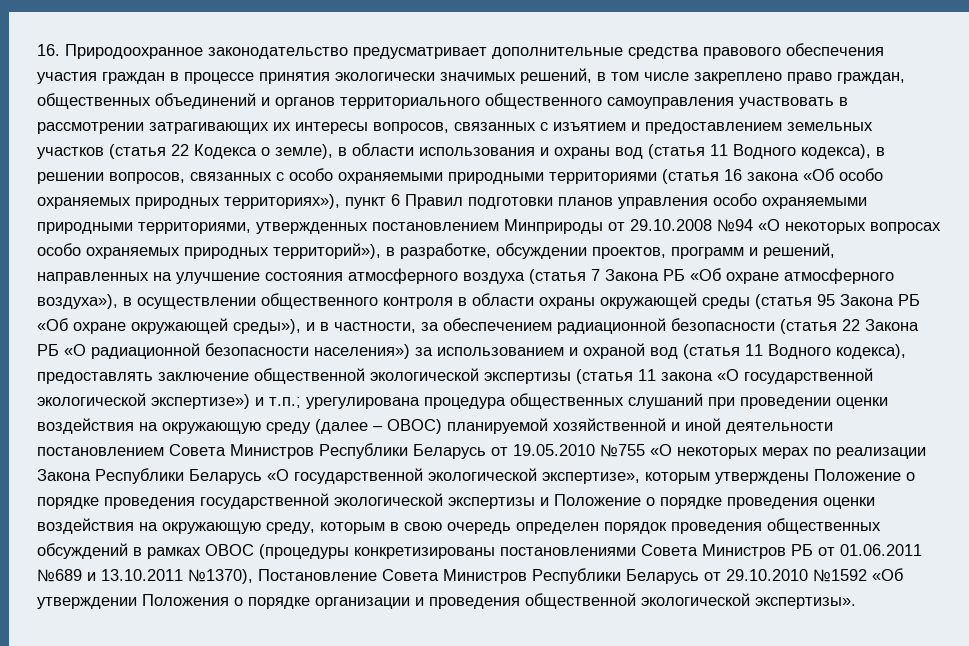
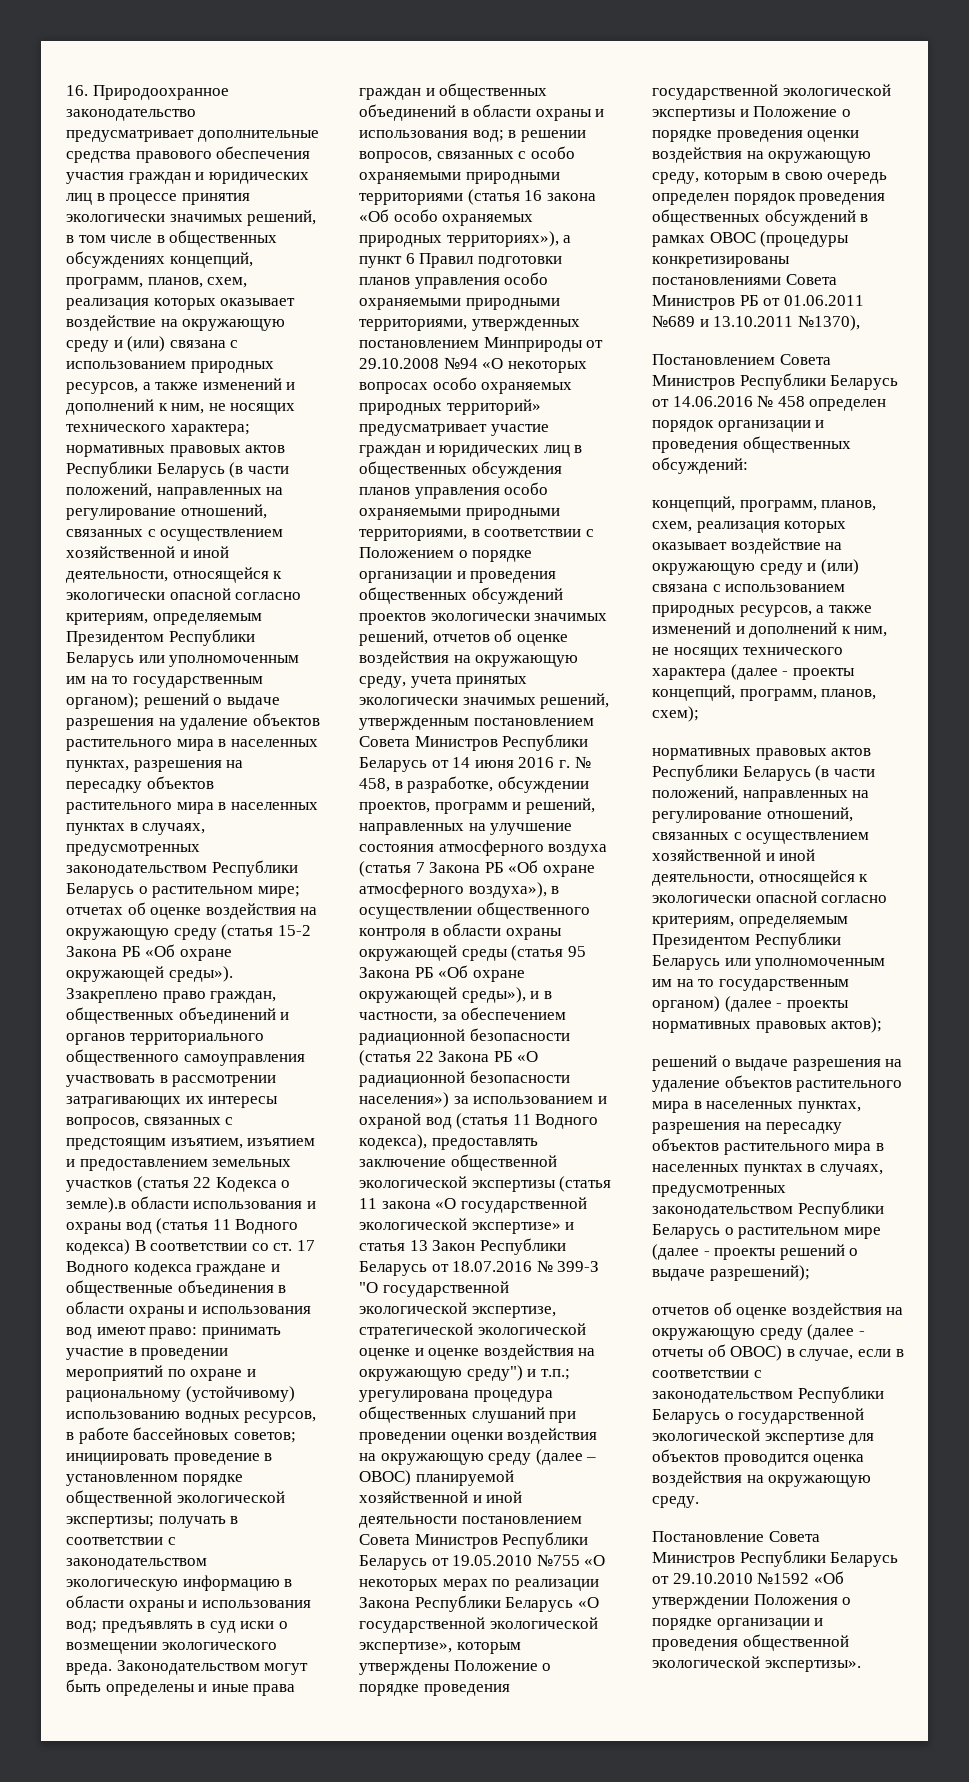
- 16. Природоохранное законодательство предусматривает дополнительные средства правового обеспечения участия граждан в процессе принятия экологически значимых решений, в том числе закреплено право граждан, общественных объединений и органов территориального общественного самоуправления участвовать в рассмотрении затрагивающих их интересы вопросов, связанных с изъятием и предоставлением земельных участков (статья 22 Кодекса о земле), в области использования и охраны вод (статья 11 Водного кодекса), в решении вопросов, связанных с особо охраняемыми природными территориями (статья 16 закона «Об особо охраняемых природных территориях»), пункт 6 Правил подготовки планов управления особо охраняемыми природными территориями, утвержденных постановлением Минприроды от 29.10.2008 №94 «О некоторых вопросах особо охраняемых природных территорий»), в разработке, обсуждении проектов, программ и решений, направленных на улучшение состояния атмосферного воздуха (статья 7 Закона РБ «Об охране атмосферного воздуха»), в осуществлении общественного контроля в области охраны окружающей среды (статья 95 Закона РБ «Об охране окружающей среды»), и в частности, за обеспечением радиационной безопасности (статья 22 Закона РБ «О радиационной безопасности населения») за использованием и охраной вод (статья 11 Водного кодекса), предоставлять заключение общественной экологической экспертизы (статья 11 закона «О государственной экологической экспертизе») и т.п.;
+ 16. Природоохранное законодательство предусматривает дополнительные средства правового обеспечения участия граждан и юридических лиц в процессе принятия экологически значимых решений, в том числе в общественных обсуждениях концепций, программ, планов, схем, реализация которых оказывает воздействие на окружающую среду и (или) связана с использованием природных ресурсов, а также изменений и дополнений к ним, не носящих технического характера; нормативных правовых актов Республики Беларусь (в части положений, направленных на регулирование отношений, связанных с осуществлением хозяйственной и иной деятельности, относящейся к экологически опасной согласно критериям, определяемым Президентом Республики Беларусь или уполномоченным им на то государственным органом); решений о выдаче разрешения на удаление объектов растительного мира в населенных пунктах, разрешения на пересадку объектов растительного мира в населенных пунктах в случаях, предусмотренных законодательством Республики Беларусь о растительном мире; отчетах об оценке воздействия на окружающую среду (статья 15-2 Закона РБ «Об охране окружающей среды»). Ззакреплено право граждан, общественных объединений и органов территориального общественного самоуправления участвовать в рассмотрении затрагивающих их интересы вопросов, связанных с предстоящим изъятием, изъятием и предоставлением земельных участков (статья 22 Кодекса о земле).в области использования и охраны вод (статья 11 Водного кодекса) В соответствии со ст. 17 Водного кодекса граждане и общественные объединения в области охраны и использования вод имеют право: принимать участие в проведении мероприятий по охране и рациональному (устойчивому) использованию водных ресурсов, в работе бассейновых советов; инициировать проведение в установленном порядке общественной экологической экспертизы; получать в соответствии с законодательством экологическую информацию в области охраны и использования вод; предъявлять в суд иски о возмещении экологического вреда. Законодательством могут быть определены и иные права граждан и общественных объединений в области охраны и использования вод; в решении вопросов, связанных с особо охраняемыми природными территориями (статья 16 закона «Об особо охраняемых природных территориях»), а пункт 6 Правил подготовки планов управления особо охраняемыми природными территориями, утвержденных постановлением Минприроды от 29.10.2008 №94 «О некоторых вопросах особо охраняемых природных территорий» предусматривает участие граждан и юридических лиц в общественных обсуждения планов управления особо охраняемыми природными территориями, в соответствии с Положением о порядке организации и проведения общественных обсуждений проектов экологически значимых решений, отчетов об оценке воздействия на окружающую среду, учета принятых экологически значимых решений, утвержденным постановлением Совета Министров Республики Беларусь от 14 июня 2016 г. № 458, в разработке, обсуждении проектов, программ и решений, направленных на улучшение состояния атмосферного воздуха (статья 7 Закона РБ «Об охране атмосферного воздуха»), в осуществлении общественного контроля в области охраны окружающей среды (статья 95 Закона РБ «Об охране окружающей среды»), и в частности, за обеспечением радиационной безопасности (статья 22 Закона РБ «О радиационной безопасности населения») за использованием и охраной вод (статья 11 Водного кодекса), предоставлять заключение общественной экологической экспертизы (статья 11 закона «О государственной экологической экспертизе» и статья 13 Закон Республики Беларусь от 18.07.2016 № 399-З "О государственной экологической экспертизе, стратегической экологической оценке и оценке воздействия на окружающую среду") и т.п.;
- урегулирована процедура общественных слушаний при проведении оценки воздействия на окружающую среду (далее – ОВОС) планируемой хозяйственной и иной деятельности постановлением Совета Министров Республики Беларусь от 19.05.2010 №755 «О некоторых мерах по реализации Закона Республики Беларусь «О государственной экологической экспертизе», которым утверждены Положение о порядке проведения государственной экологической экспертизы и Положение о порядке проведения оценки воздействия на окружающую среду, которым в свою очередь определен порядок проведения общественных обсуждений в рамках ОВОС (процедуры конкретизированы постановлениями Совета Министров РБ от 01.06.2011 №689 и 13.10.2011 №1370), Постановление Совета Министров Республики Беларусь от 29.10.2010 №1592 «Об утверждении Положения о порядке организации и проведения общественной экологической экспертизы».
+ урегулирована процедура общественных слушаний при проведении оценки воздействия на окружающую среду (далее – ОВОС) планируемой хозяйственной и иной деятельности постановлением Совета Министров Республики Беларусь от 19.05.2010 №755 «О некоторых мерах по реализации Закона Республики Беларусь «О государственной экологической экспертизе», которым утверждены Положение о порядке проведения государственной экологической экспертизы и Положение о порядке проведения оценки воздействия на окружающую среду, которым в свою очередь определен порядок проведения общественных обсуждений в рамках ОВОС (процедуры конкретизированы постановлениями Совета Министров РБ от 01.06.2011 №689 и 13.10.2011 №1370),
+ Постановлением Совета Министров Республики Беларусь от 14.06.2016 № 458 определен порядок организации и проведения общественных обсуждений:
+ концепций, программ, планов, схем, реализация которых оказывает воздействие на окружающую среду и (или) связана с использованием природных ресурсов, а также изменений и дополнений к ним, не носящих технического характера (далее - проекты концепций, программ, планов, схем);
+ нормативных правовых актов Республики Беларусь (в части положений, направленных на регулирование отношений, связанных с осуществлением хозяйственной и иной деятельности, относящейся к экологически опасной согласно критериям, определяемым Президентом Республики Беларусь или уполномоченным им на то государственным органом) (далее - проекты нормативных правовых актов);
+ решений о выдаче разрешения на удаление объектов растительного мира в населенных пунктах, разрешения на пересадку объектов растительного мира в населенных пунктах в случаях, предусмотренных законодательством Республики Беларусь о растительном мире (далее - проекты решений о выдаче разрешений);
+ отчетов об оценке воздействия на окружающую среду (далее - отчеты об ОВОС) в случае, если в соответствии с законодательством Республики Беларусь о государственной экологической экспертизе для объектов проводится оценка воздействия на окружающую среду.
+ Постановление Совета Министров Республики Беларусь от 29.10.2010 №1592 «Об утверждении Положения о порядке организации и проведения общественной экологической экспертизы».

